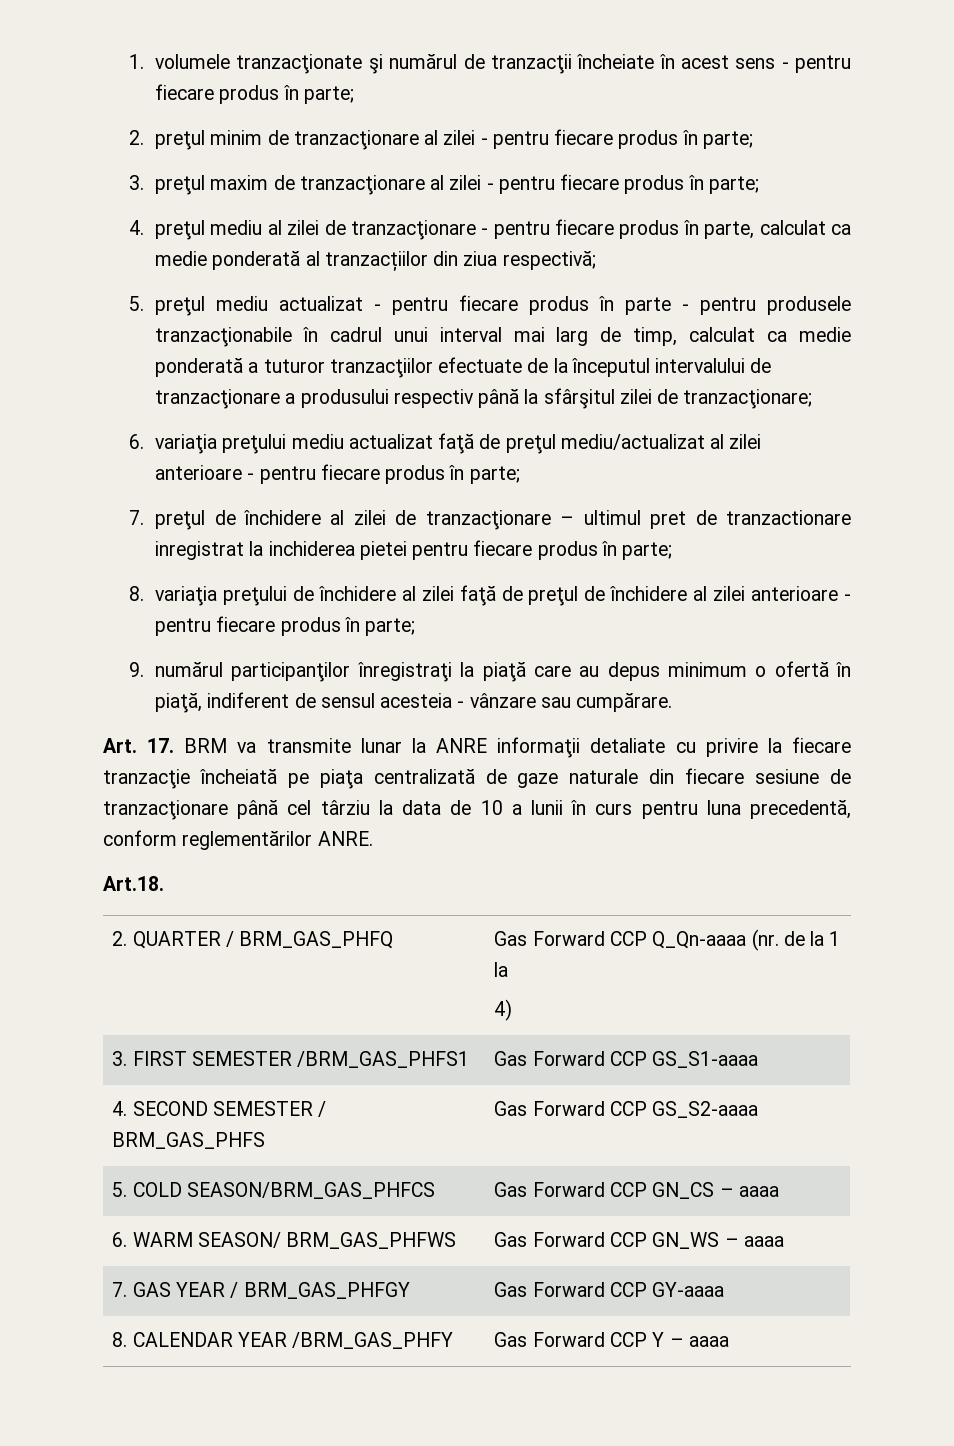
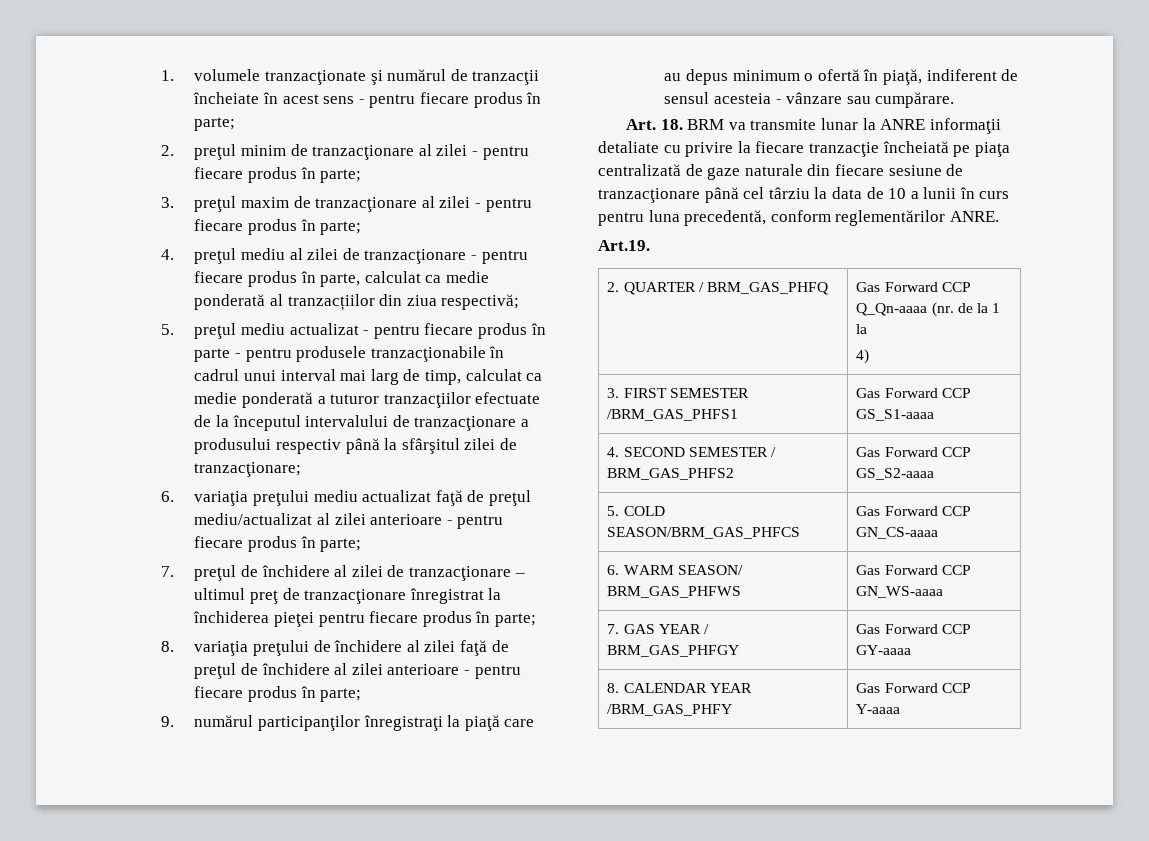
- 7. preţul de închidere al zilei de tranzacţionare – ultimul pret de tranzactionare inregistrat la inchiderea pietei pentru fiecare produs în parte;
+ 7. preţul de închidere al zilei de tranzacţionare – ultimul preţ de tranzacţionare înregistrat la închiderea pieţei pentru fiecare produs în parte;
- Art. 17. BRM va transmite lunar la ANRE informaţii detaliate cu privire la fiecare tranzacţie încheiată pe piaţa centralizată de gaze naturale din fiecare sesiune de tranzacţionare până cel târziu la data de 10 a lunii în curs pentru luna precedentă, conform reglementărilor ANRE.
+ Art. 18. BRM va transmite lunar la ANRE informaţii detaliate cu privire la fiecare tranzacţie încheiată pe piaţa centralizată de gaze naturale din fiecare sesiune de tranzacţionare până cel târziu la data de 10 a lunii în curs pentru luna precedentă, conform reglementărilor ANRE.
- Art.18.
+ Art.19.
- 4. SECOND SEMESTER / BRM_GAS_PHFS | Gas Forward CCP GS_S2-aaaa
+ 4. SECOND SEMESTER / BRM_GAS_PHFS2 | Gas Forward CCP GS_S2-aaaa
- 5. COLD SEASON/BRM_GAS_PHFCS | Gas Forward CCP GN_CS – aaaa
+ 5. COLD SEASON/BRM_GAS_PHFCS | Gas Forward CCP GN_CS-aaaa
- 6. WARM SEASON/ BRM_GAS_PHFWS | Gas Forward CCP GN_WS – aaaa
+ 6. WARM SEASON/ BRM_GAS_PHFWS | Gas Forward CCP GN_WS-aaaa
- 8. CALENDAR YEAR /BRM_GAS_PHFY | Gas Forward CCP Y – aaaa
+ 8. CALENDAR YEAR /BRM_GAS_PHFY | Gas Forward CCP Y-aaaa

